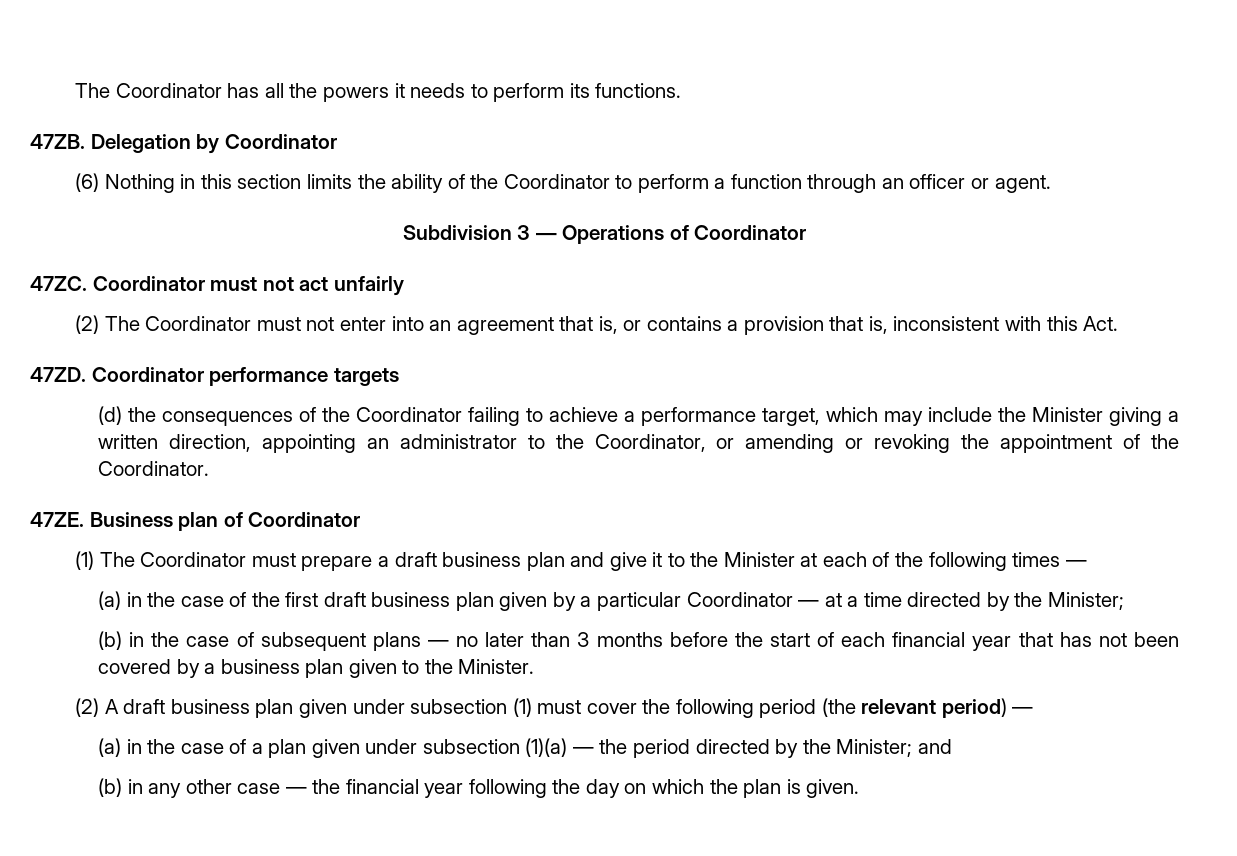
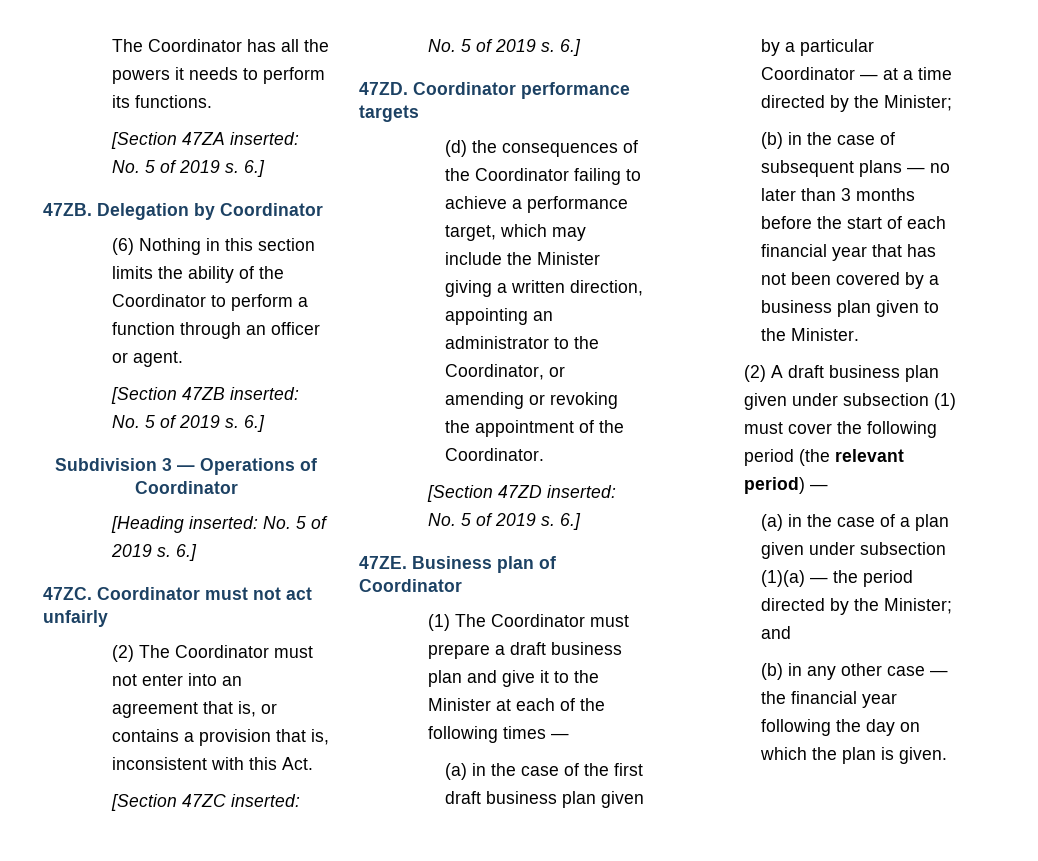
+ [Section 47ZA inserted: No. 5 of 2019 s. 6.]
+ [Section 47ZB inserted: No. 5 of 2019 s. 6.]
+ [Heading inserted: No. 5 of 2019 s. 6.]
+ [Section 47ZC inserted: No. 5 of 2019 s. 6.]
+ [Section 47ZD inserted: No. 5 of 2019 s. 6.]

